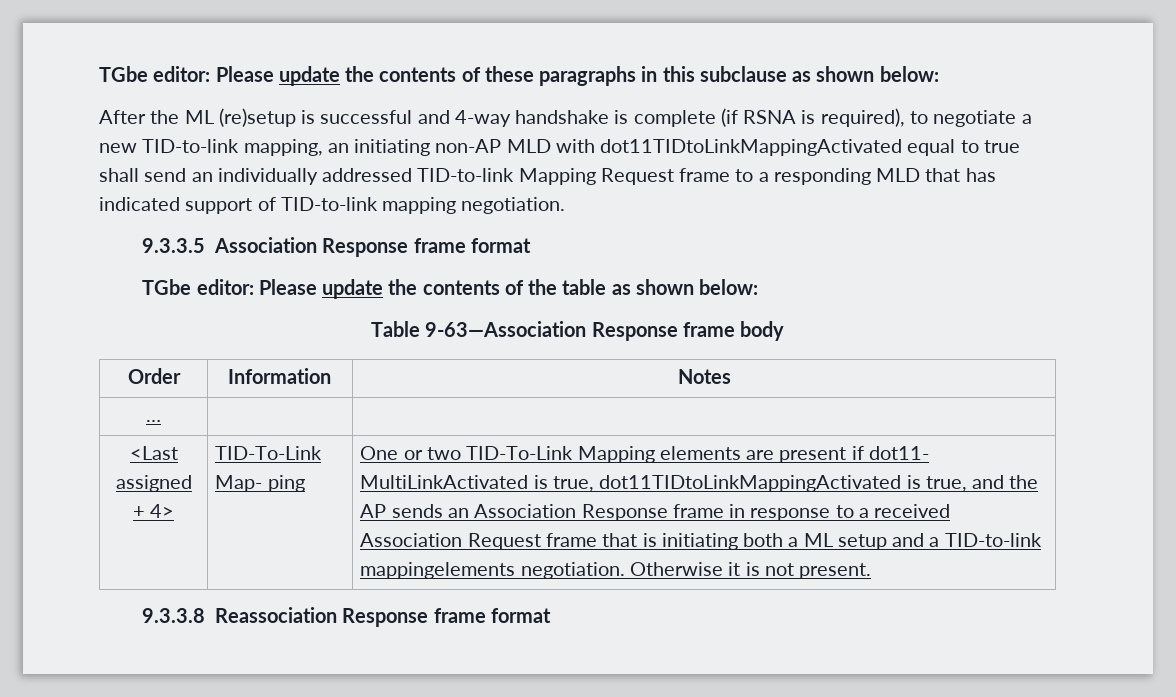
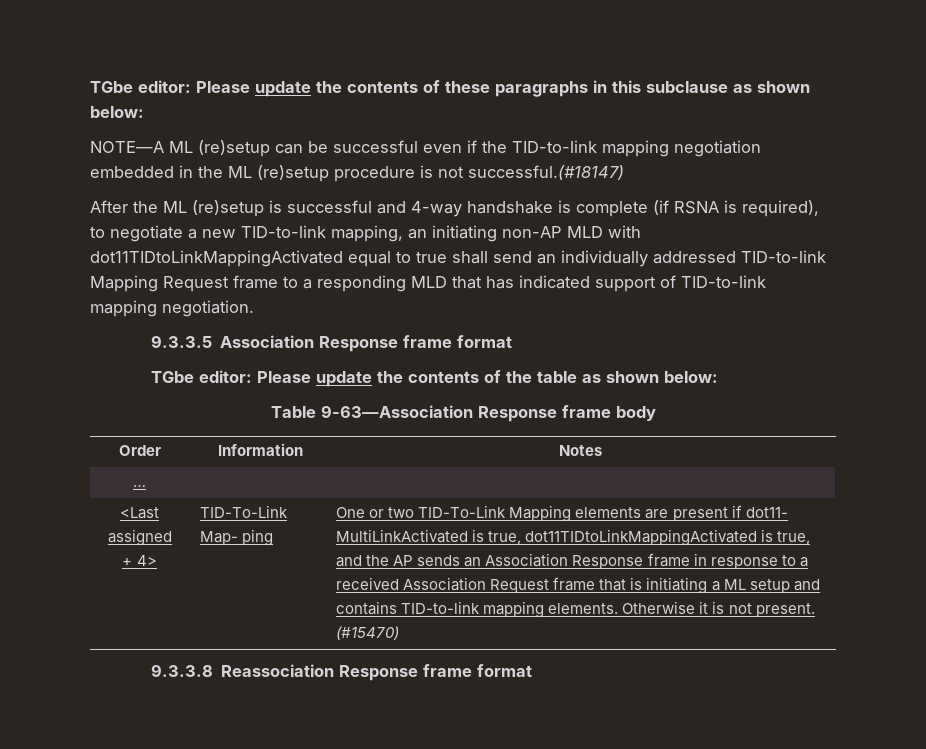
+ NOTE—A ML (re)setup can be successful even if the TID-to-link mapping negotiation embedded in the ML (re)setup procedure is not successful.(#18147)
- One or two TID-To-Link Mapping elements are present if dot11- MultiLinkActivated is true, dot11TIDtoLinkMappingActivated is true, and the AP sends an Association Response frame in response to a received Association Request frame that is initiating both a ML setup and a TID-to-link mappingelements negotiation.
+ One or two TID-To-Link Mapping elements are present if dot11- MultiLinkActivated is true, dot11TIDtoLinkMappingActivated is true, and the AP sends an Association Response frame in response to a received Association Request frame that is initiating a ML setup and contains TID-to-link mapping elements.
+ (#15470)

